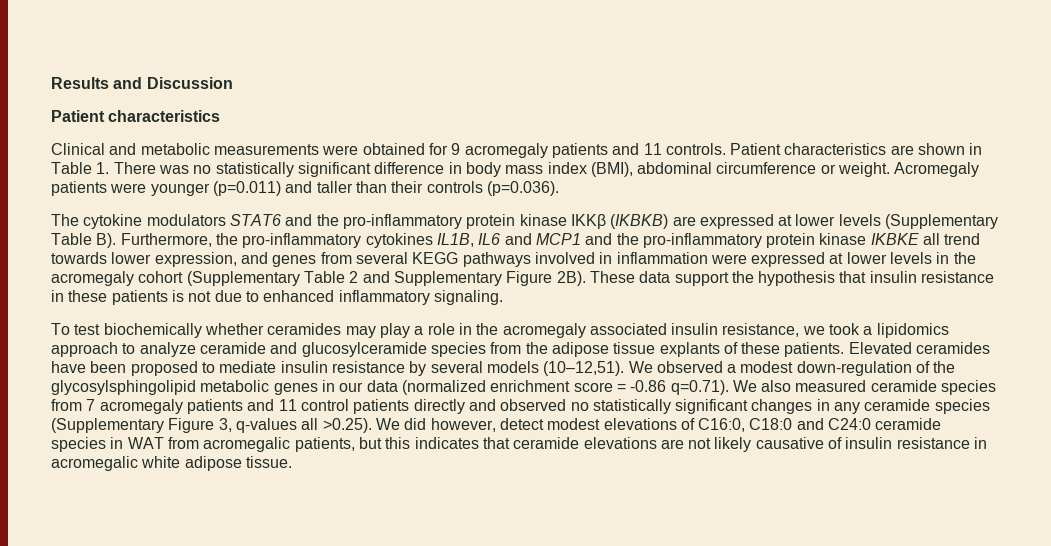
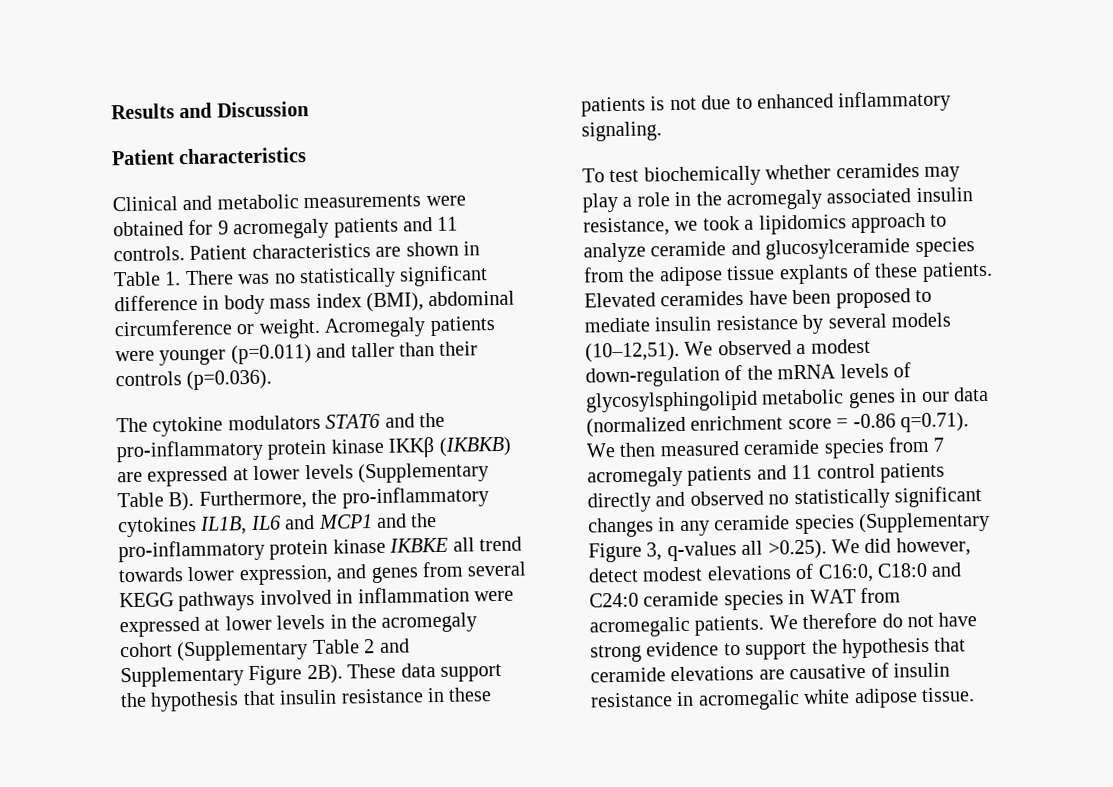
- We observed a modest down-regulation of the glycosylsphingolipid metabolic genes in our data (normalized enrichment score = -0.86 q=0.71). We also measured ceramide species from 7 acromegaly patients and 11 control patients directly and observed no statistically significant changes in any ceramide species (Supplementary Figure 3, q-values all >0.25). We did however, detect modest elevations of C16:0, C18:0 and C24:0 ceramide species in WAT from acromegalic patients, but this indicates that ceramide elevations are not likely causative of insulin resistance in acromegalic white adipose tissue.
+ We observed a modest down-regulation of the mRNA levels of glycosylsphingolipid metabolic genes in our data (normalized enrichment score = -0.86 q=0.71). We then measured ceramide species from 7 acromegaly patients and 11 control patients directly and observed no statistically significant changes in any ceramide species (Supplementary Figure 3, q-values all >0.25). We did however, detect modest elevations of C16:0, C18:0 and C24:0 ceramide species in WAT from acromegalic patients. We therefore do not have strong evidence to support the hypothesis that ceramide elevations are causative of insulin resistance in acromegalic white adipose tissue.

